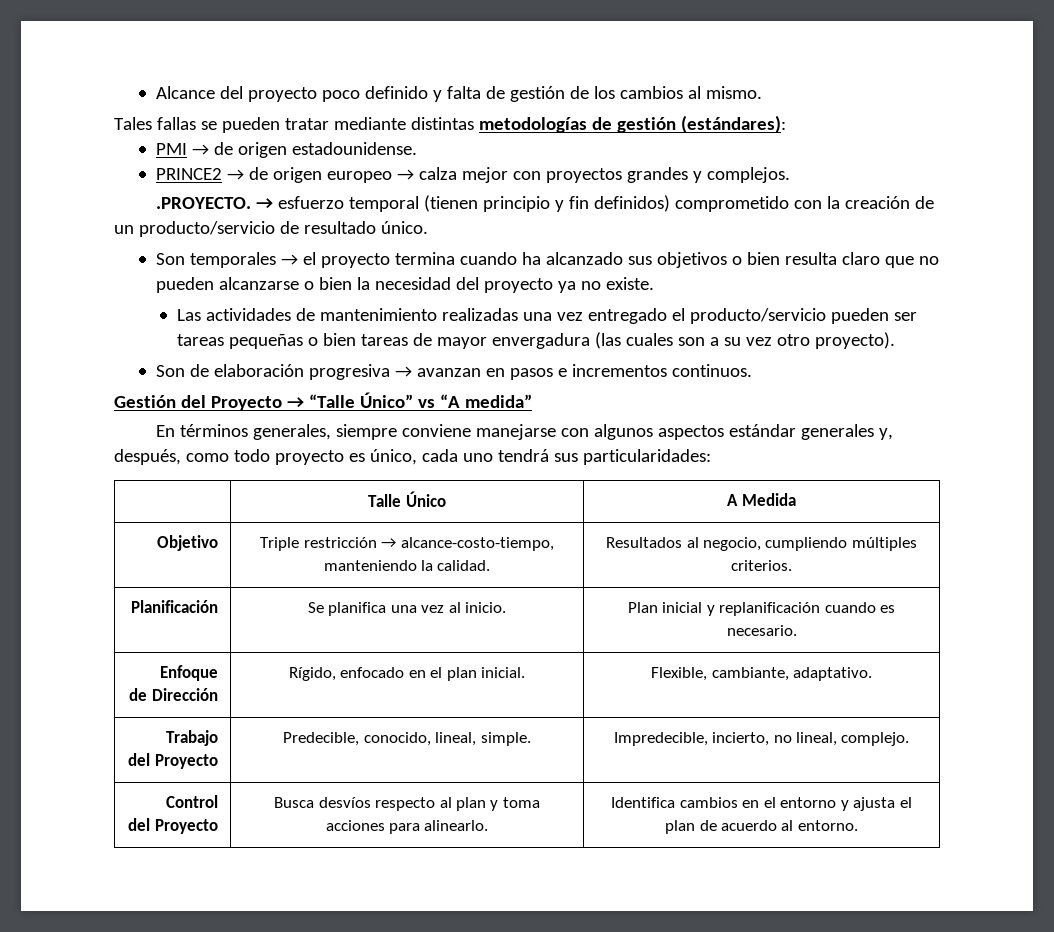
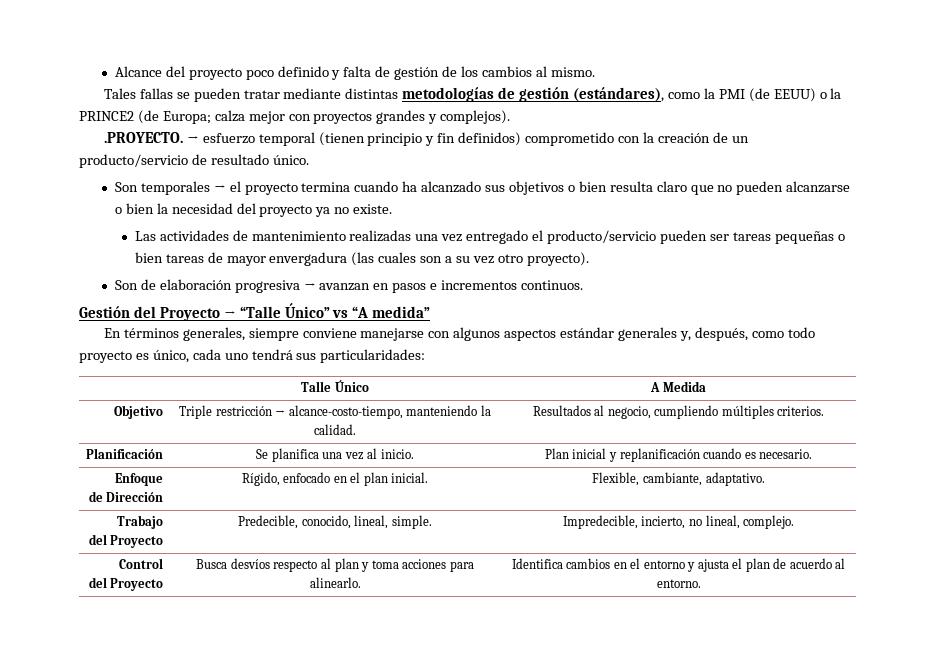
- Tales fallas se pueden tratar mediante distintas metodologías de gestión (estándares):
- PMI → de origen estadounidense.
- PRINCE2 → de origen europeo → calza mejor con proyectos grandes y complejos.
+ Tales fallas se pueden tratar mediante distintas metodologías de gestión (estándares), como la PMI (de EEUU) o la PRINCE2 (de Europa; calza mejor con proyectos grandes y complejos).

